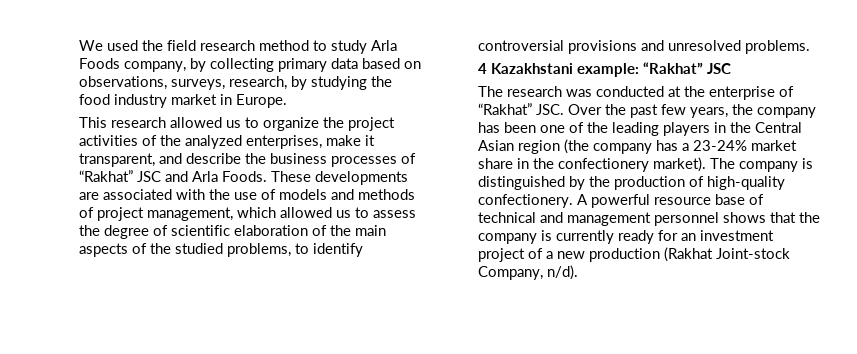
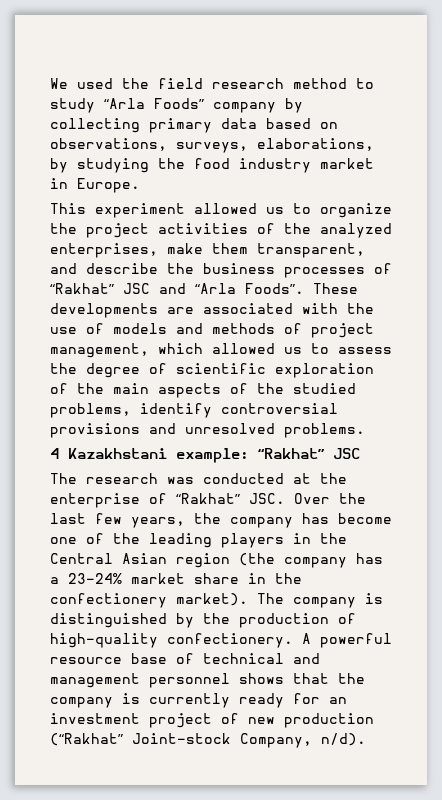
- We used the field research method to study Arla Foods company, by collecting primary data based on observations, surveys, research, by studying the food industry market in Europe.
+ We used the field research method to study “Arla Foods” company by collecting primary data based on observations, surveys, elaborations, by studying the food industry market in Europe.
- This research allowed us to organize the project activities of the analyzed enterprises, make it transparent, and describe the business processes of “Rakhat” JSC and Arla Foods.
+ This experiment allowed us to organize the project activities of the analyzed enterprises, make them transparent, and describe the business processes of “Rakhat” JSC and “Arla Foods”.
- These developments are associated with the use of models and methods of project management, which allowed us to assess the degree of scientific elaboration of the main aspects of the studied problems, to identify controversial provisions and unresolved problems.
+ These developments are associated with the use of models and methods of project management, which allowed us to assess the degree of scientific exploration of the main aspects of the studied problems, identify controversial provisions and unresolved problems.
- The research was conducted at the enterprise of “Rakhat” JSC. Over the past few years, the company has been one of the leading players in the Central Asian region (the company has a 23-24% market share in the confectionery market).
+ The research was conducted at the enterprise of “Rakhat” JSC. Over the last few years, the company has become one of the leading players in the Central Asian region (the company has a 23-24% market share in the confectionery market).
- A powerful resource base of technical and management personnel shows that the company is currently ready for an investment project of a new production (Rakhat Joint-stock Company, n/d).
+ A powerful resource base of technical and management personnel shows that the company is currently ready for an investment project of new production (“Rakhat” Joint-stock Company, n/d).

